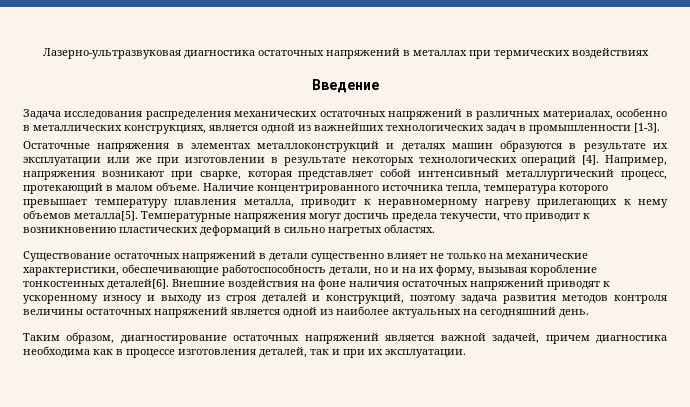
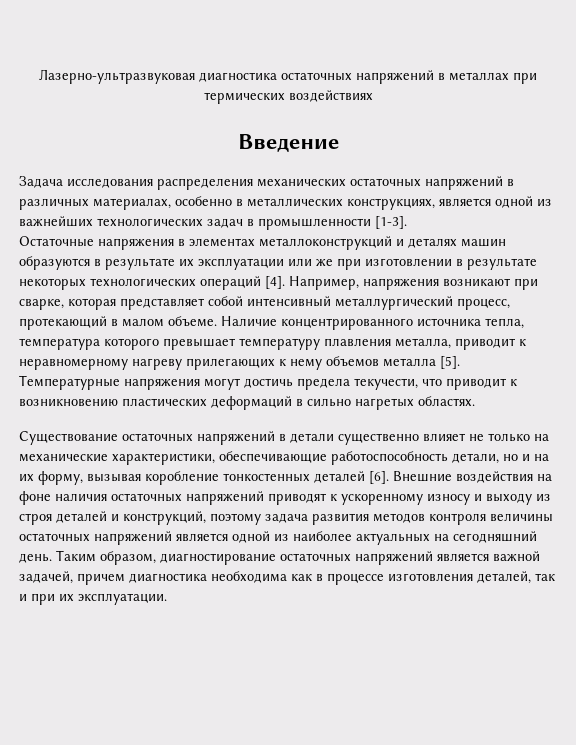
- Наличие концентрированного источника тепла, температура которого превышает температуру плавления металла, приводит к неравномерному нагреву прилегающих к нему объемов металла[5].
+ Наличие концентрированного источника тепла, температура которого превышает температуру плавления металла, приводит к неравномерному нагреву прилегающих к нему объемов металла [5].
- Существование остаточных напряжений в детали существенно влияет не только на механические характеристики, обеспечивающие работоспособность детали, но и на их форму, вызывая коробление тонкостенных деталей[6].
+ Существование остаточных напряжений в детали существенно влияет не только на механические характеристики, обеспечивающие работоспособность детали, но и на их форму, вызывая коробление тонкостенных деталей [6].
- Внешние воздействия на фоне наличия остаточных напряжений приводят к ускоренному износу и выходу из строя деталей и конструкций, поэтому задача развития методов контроля величины остаточных напряжений является одной из наиболее актуальных на сегодняшний день.
- Таким образом, диагностирование остаточных напряжений является важной задачей, причем диагностика необходима как в процессе изготовления деталей, так и при их эксплуатации.
+ Внешние воздействия на фоне наличия остаточных напряжений приводят к ускоренному износу и выходу из строя деталей и конструкций, поэтому задача развития методов контроля величины остаточных напряжений является одной из наиболее актуальных на сегодняшний день. Таким образом, диагностирование остаточных напряжений является важной задачей, причем диагностика необходима как в процессе изготовления деталей, так и при их эксплуатации.

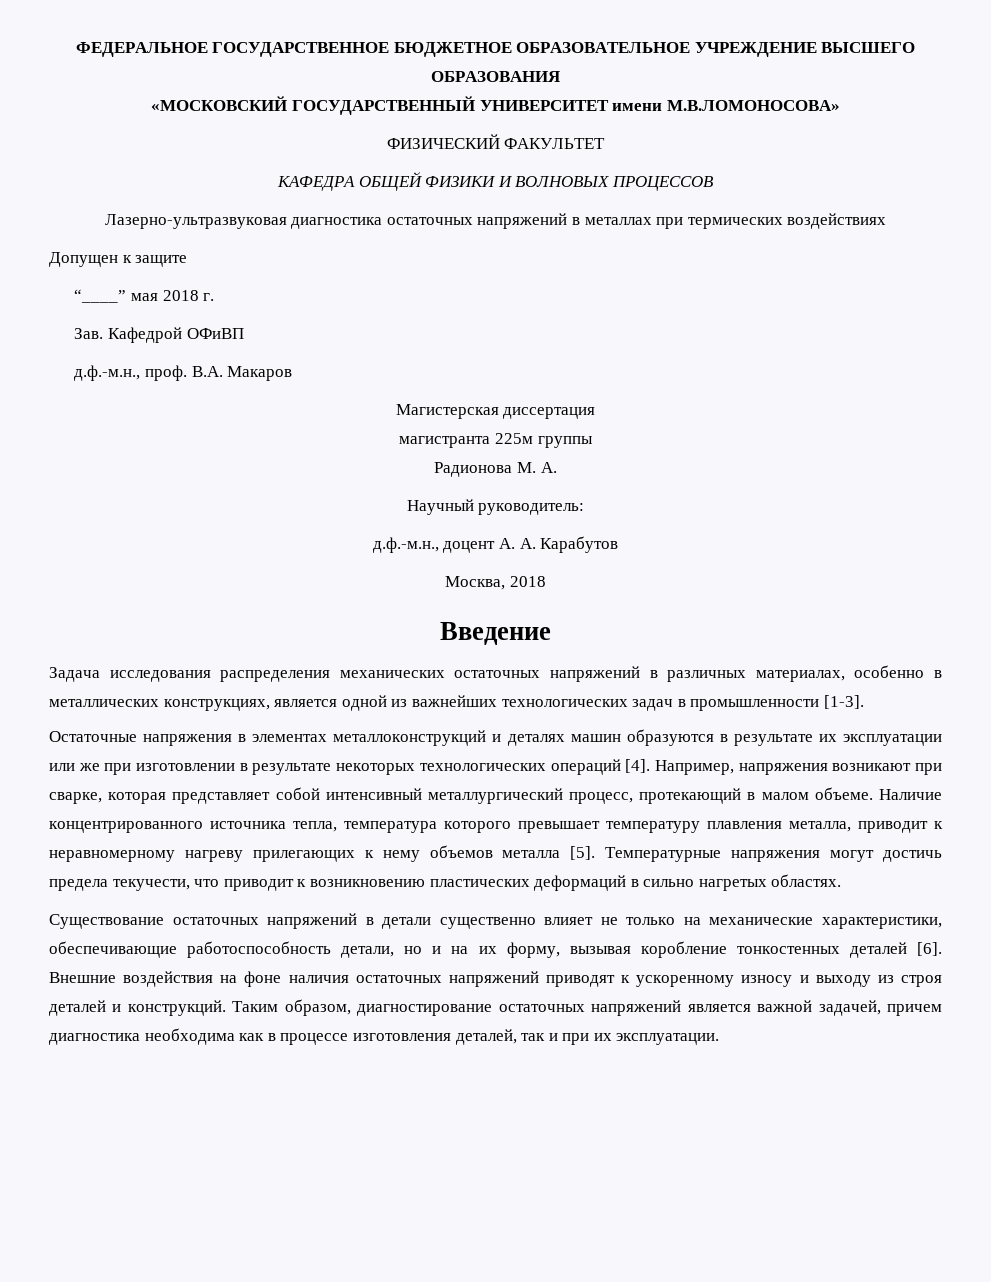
+ ФЕДЕРАЛЬНОЕ ГОСУДАРСТВЕННОЕ БЮДЖЕТНОЕ ОБРАЗОВАТЕЛЬНОЕ УЧРЕЖДЕНИЕ ВЫСШЕГО ОБРАЗОВАНИЯ
+ «МОСКОВСКИЙ ГОСУДАРСТВЕННЫЙ УНИВЕРСИТЕТ имени М.В.ЛОМОНОСОВА»
+ ФИЗИЧЕСКИЙ ФАКУЛЬТЕТ
+ КАФЕДРА ОБЩЕЙ ФИЗИКИ И ВОЛНОВЫХ ПРОЦЕССОВ
+ Допущен к защите
+ “____” мая 2018 г.
+ Зав. Кафедрой ОФиВП
+ д.ф.-м.н., проф. В.А. Макаров
+ Магистерская диссертация
+ магистранта 225м группы
+ Радионова М. А.
+ Научный руководитель:
+ д.ф.-м.н., доцент А. А. Карабутов
+ Москва, 2018
- Внешние воздействия на фоне наличия остаточных напряжений приводят к ускоренному износу и выходу из строя деталей и конструкций, поэтому задача развития методов контроля величины остаточных напряжений является одной из наиболее актуальных на сегодняшний день.
+ Внешние воздействия на фоне наличия остаточных напряжений приводят к ускоренному износу и выходу из строя деталей и конструкций.

